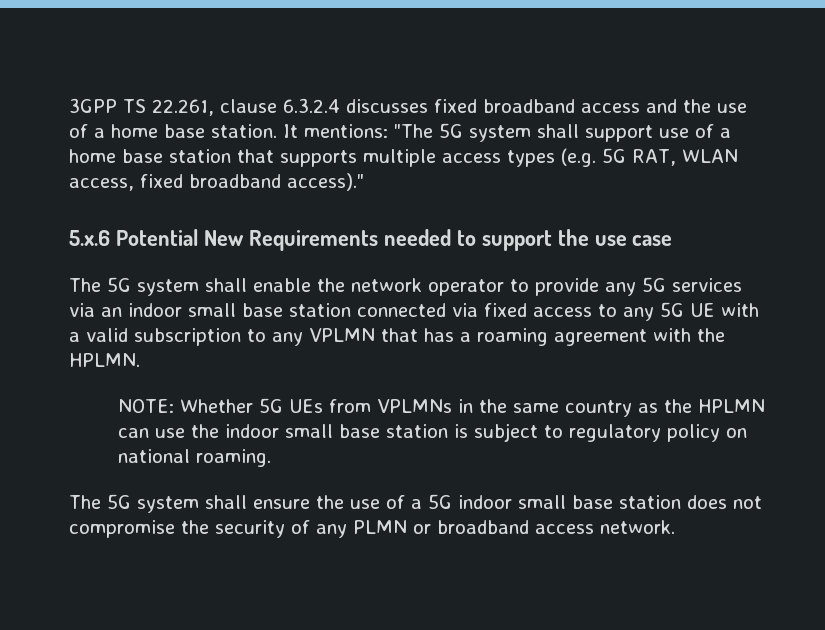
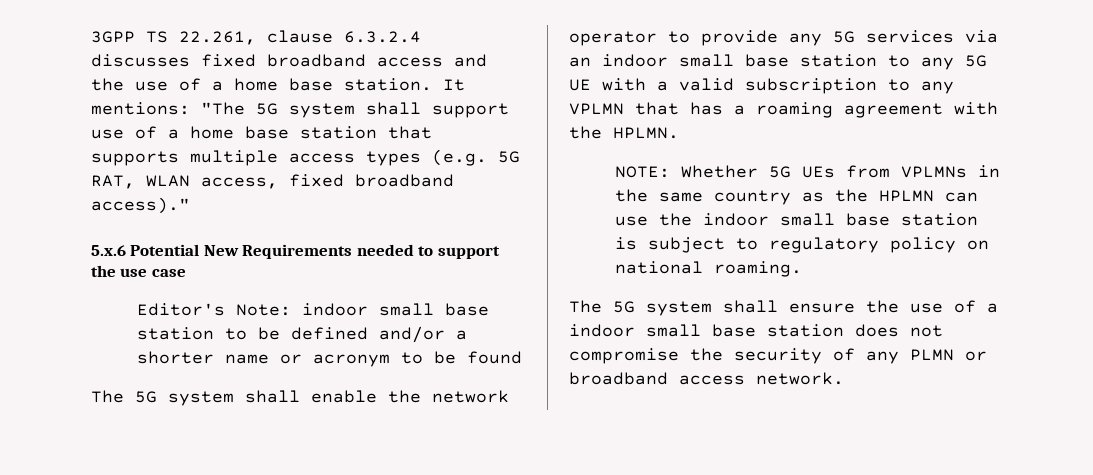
+ Editor's Note: indoor small base station to be defined and/or a shorter name or acronym to be found
- The 5G system shall enable the network operator to provide any 5G services via an indoor small base station connected via fixed access to any 5G UE with a valid subscription to any VPLMN that has a roaming agreement with the HPLMN.
+ The 5G system shall enable the network operator to provide any 5G services via an indoor small base station to any 5G UE with a valid subscription to any VPLMN that has a roaming agreement with the HPLMN.
- The 5G system shall ensure the use of a 5G indoor small base station does not compromise the security of any PLMN or broadband access network.
+ The 5G system shall ensure the use of a indoor small base station does not compromise the security of any PLMN or broadband access network.

